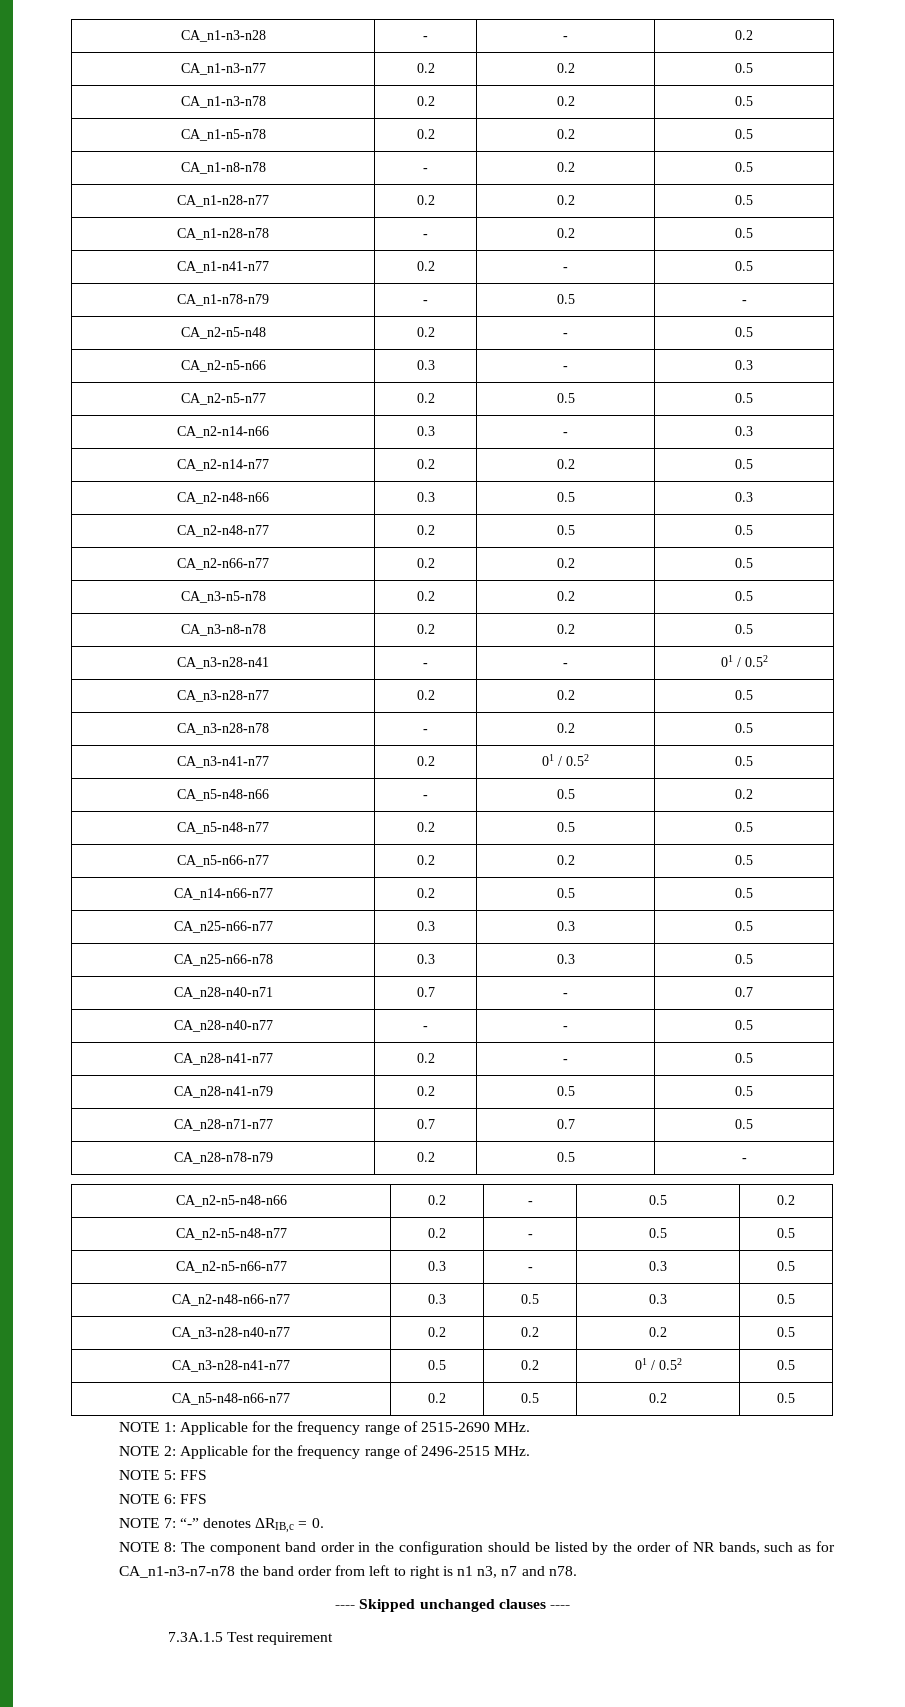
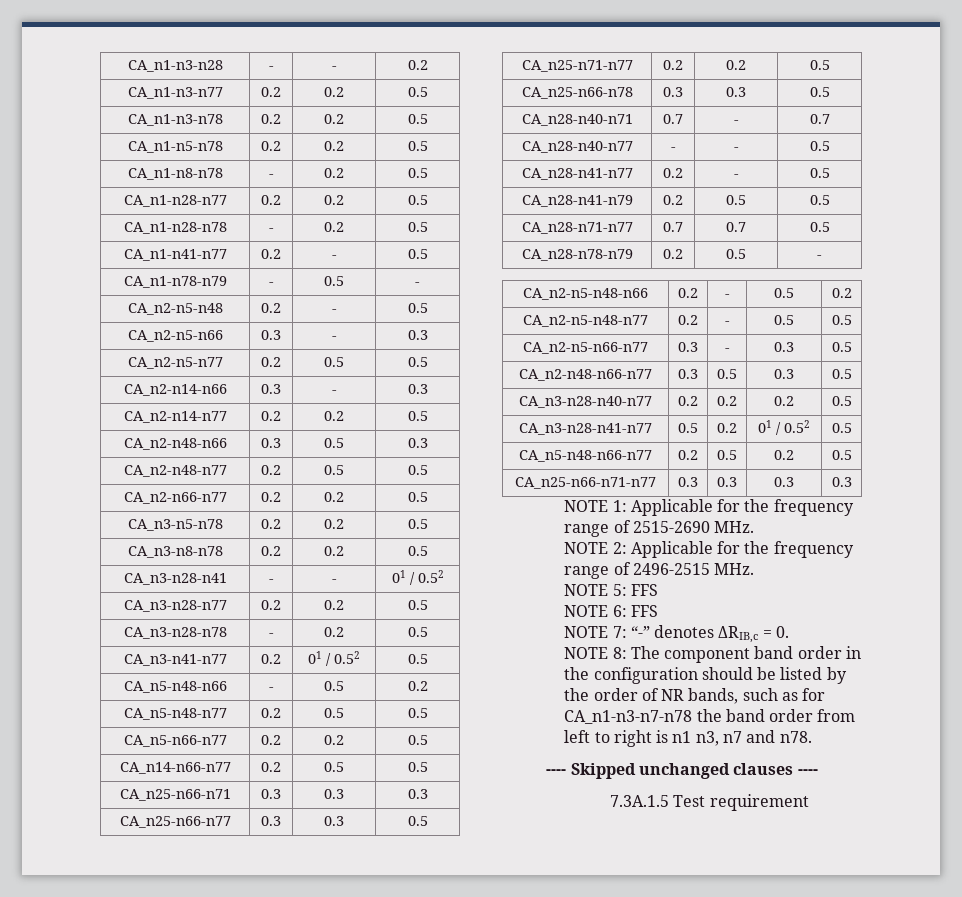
+ CA_n25-n66-n71 | 0.3 | 0.3 | 0.3
+ CA_n25-n71-n77 | 0.2 | 0.2 | 0.5
+ CA_n25-n66-n71-n77 | 0.3 | 0.3 | 0.3 | 0.3

